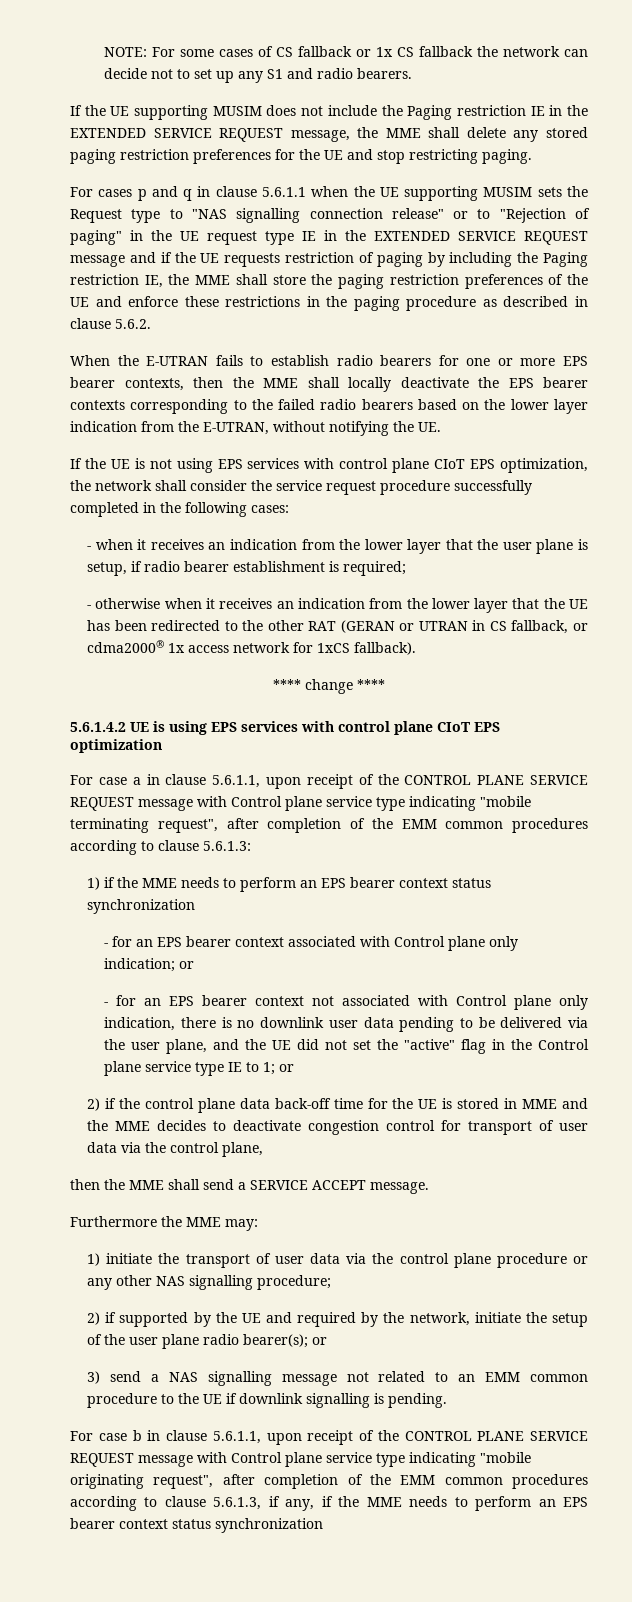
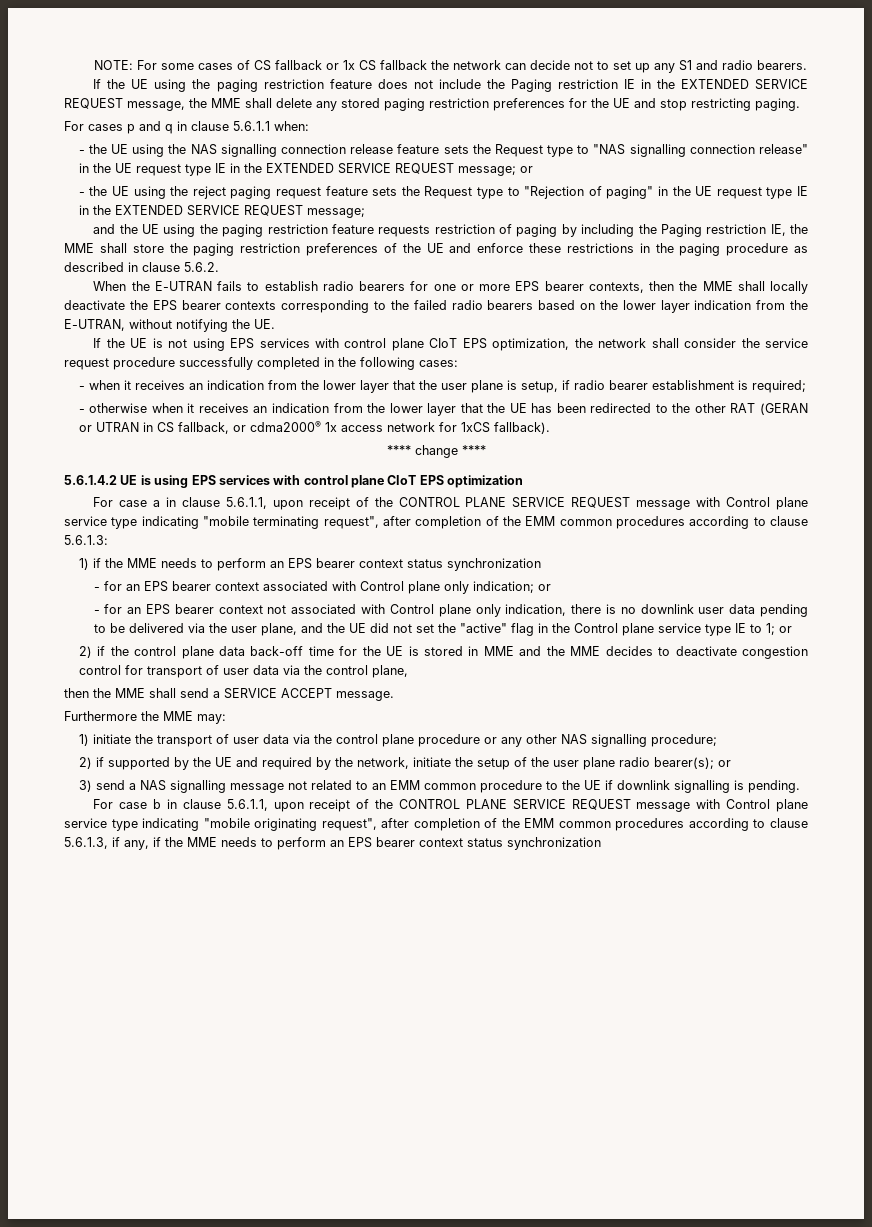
- If the UE supporting MUSIM does not include the Paging restriction IE in the EXTENDED SERVICE REQUEST message, the MME shall delete any stored paging restriction preferences for the UE and stop restricting paging.
+ If the UE using the paging restriction feature does not include the Paging restriction IE in the EXTENDED SERVICE REQUEST message, the MME shall delete any stored paging restriction preferences for the UE and stop restricting paging.
- For cases p and q in clause 5.6.1.1 when the UE supporting MUSIM sets the Request type to "NAS signalling connection release" or to "Rejection of paging" in the UE request type IE in the EXTENDED SERVICE REQUEST message and if the UE requests restriction of paging by including the Paging restriction IE, the MME shall store the paging restriction preferences of the UE and enforce these restrictions in the paging procedure as described in clause 5.6.2.
+ For cases p and q in clause 5.6.1.1 when:
+ - the UE using the NAS signalling connection release feature sets the Request type to "NAS signalling connection release" in the UE request type IE in the EXTENDED SERVICE REQUEST message; or
+ - the UE using the reject paging request feature sets the Request type to "Rejection of paging" in the UE request type IE in the EXTENDED SERVICE REQUEST message;
+ and the UE using the paging restriction feature requests restriction of paging by including the Paging restriction IE, the MME shall store the paging restriction preferences of the UE and enforce these restrictions in the paging procedure as described in clause 5.6.2.

